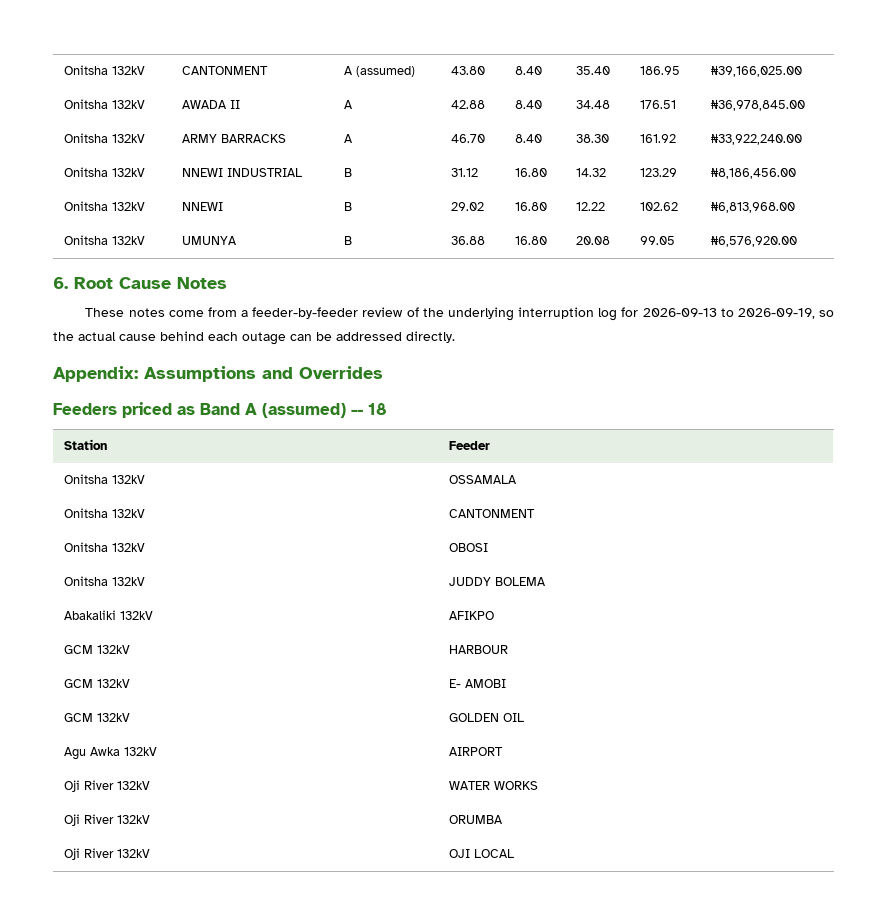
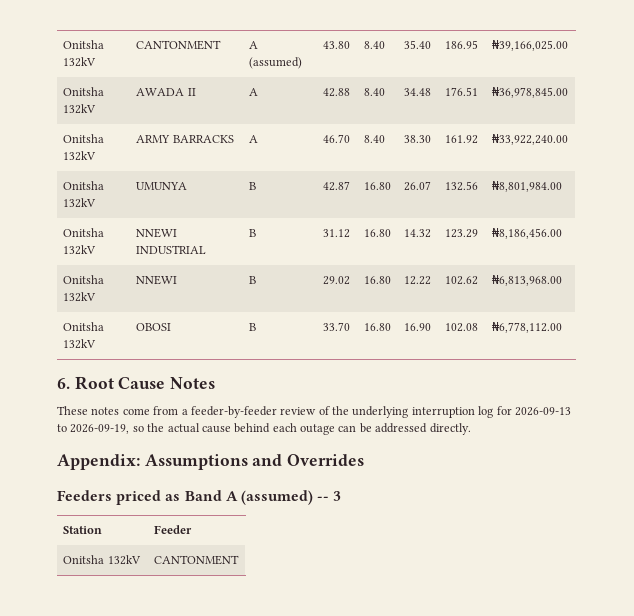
+ Onitsha 132kV | UMUNYA | B | 42.87 | 16.80 | 26.07 | 132.56 | ₦8,801,984.00
- Onitsha 132kV | UMUNYA | B | 36.88 | 16.80 | 20.08 | 99.05 | ₦6,576,920.00
+ Onitsha 132kV | OBOSI | B | 33.70 | 16.80 | 16.90 | 102.08 | ₦6,778,112.00
- Feeders priced as Band A (assumed) -- 18
+ Feeders priced as Band A (assumed) -- 3
  Station | Feeder
- Onitsha 132kV | OSSAMALA
  Onitsha 132kV | CANTONMENT
- Onitsha 132kV | OBOSI
- Onitsha 132kV | JUDDY BOLEMA
- Abakaliki 132kV | AFIKPO
- GCM 132kV | HARBOUR
- GCM 132kV | E- AMOBI
- GCM 132kV | GOLDEN OIL
- Agu Awka 132kV | AIRPORT
- Oji River 132kV | WATER WORKS
- Oji River 132kV | ORUMBA
- Oji River 132kV | OJI LOCAL

